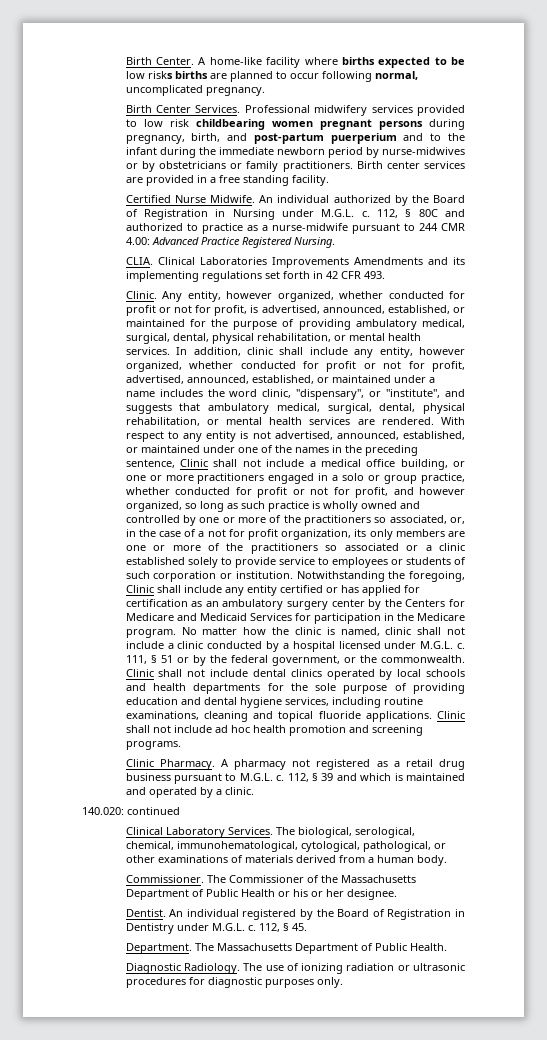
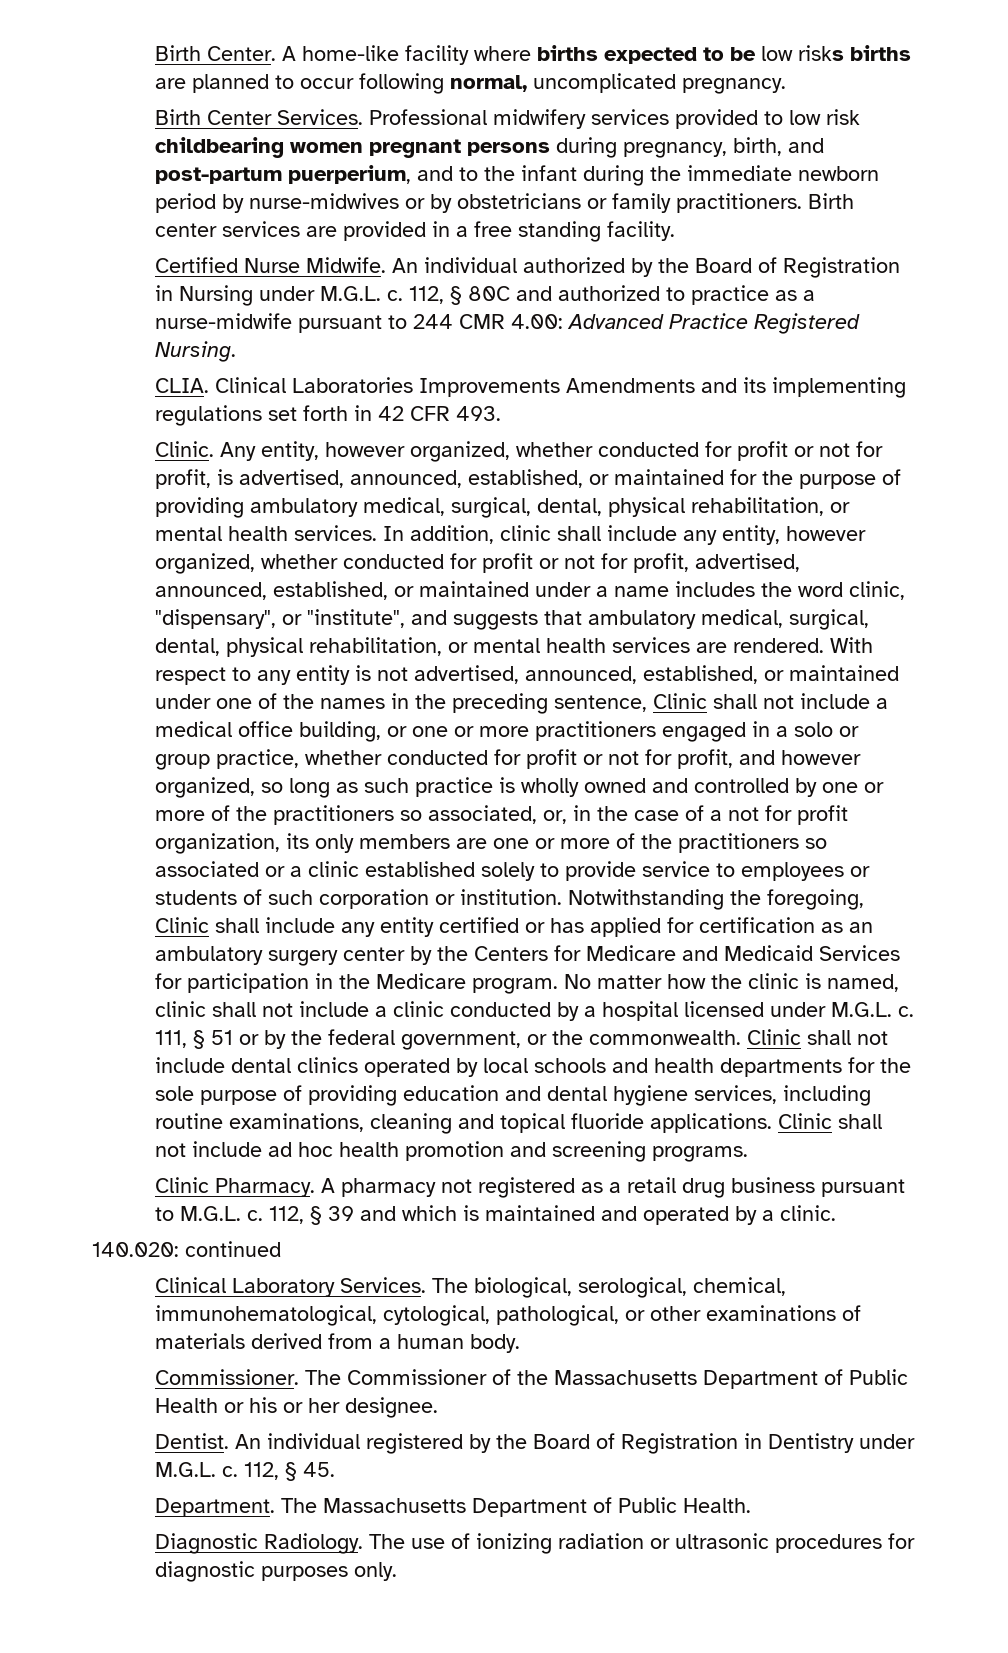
- Professional midwifery services provided to low risk childbearing women pregnant persons during pregnancy, birth, and post-partum puerperium and to the infant during the immediate newborn period by nurse-midwives or by obstetricians or family practitioners.
+ Professional midwifery services provided to low risk childbearing women pregnant persons during pregnancy, birth, and post-partum puerperium, and to the infant during the immediate newborn period by nurse-midwives or by obstetricians or family practitioners.

